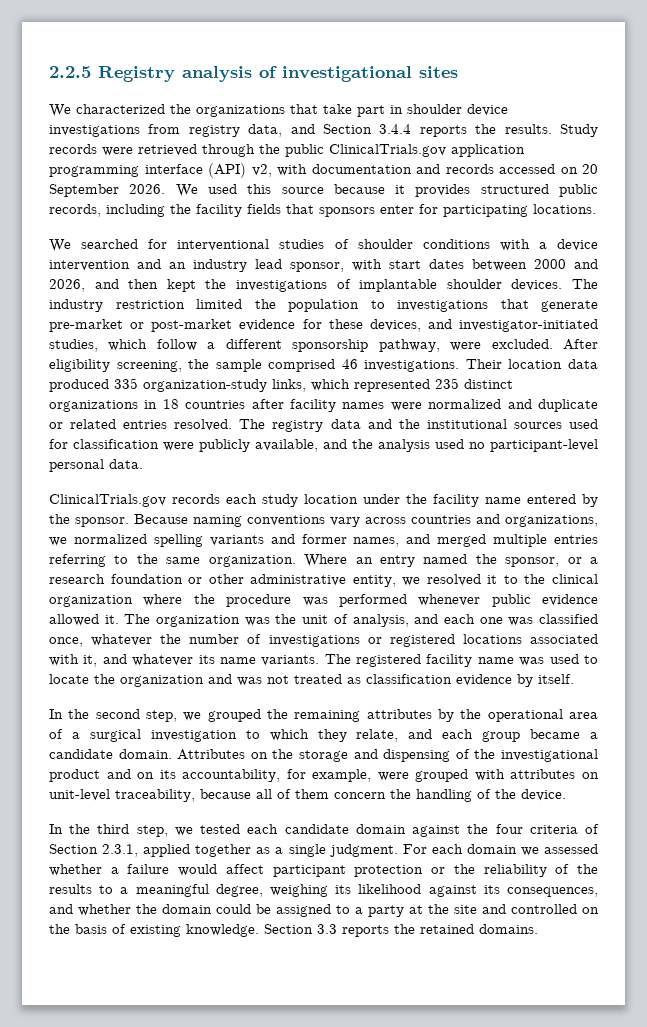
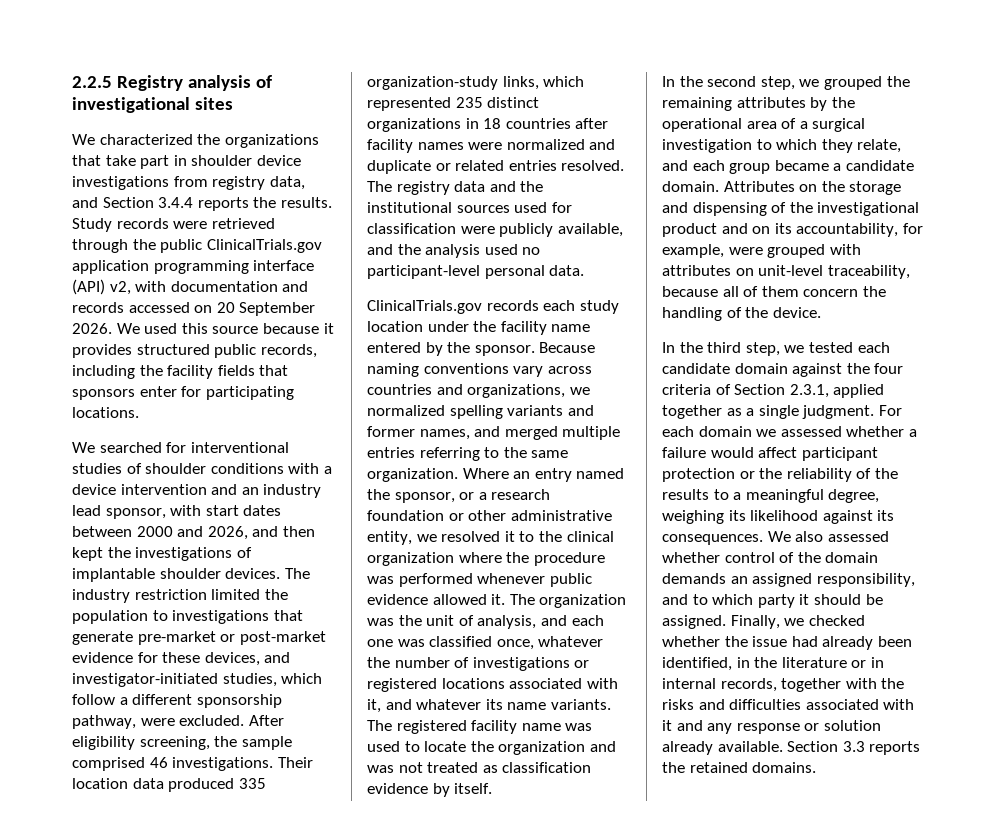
- For each domain we assessed whether a failure would affect participant protection or the reliability of the results to a meaningful degree, weighing its likelihood against its consequences, and whether the domain could be assigned to a party at the site and controlled on the basis of existing knowledge.
+ For each domain we assessed whether a failure would affect participant protection or the reliability of the results to a meaningful degree, weighing its likelihood against its consequences. We also assessed whether control of the domain demands an assigned responsibility, and to which party it should be assigned. Finally, we checked whether the issue had already been identified, in the literature or in internal records, together with the risks and difficulties associated with it and any response or solution already available.

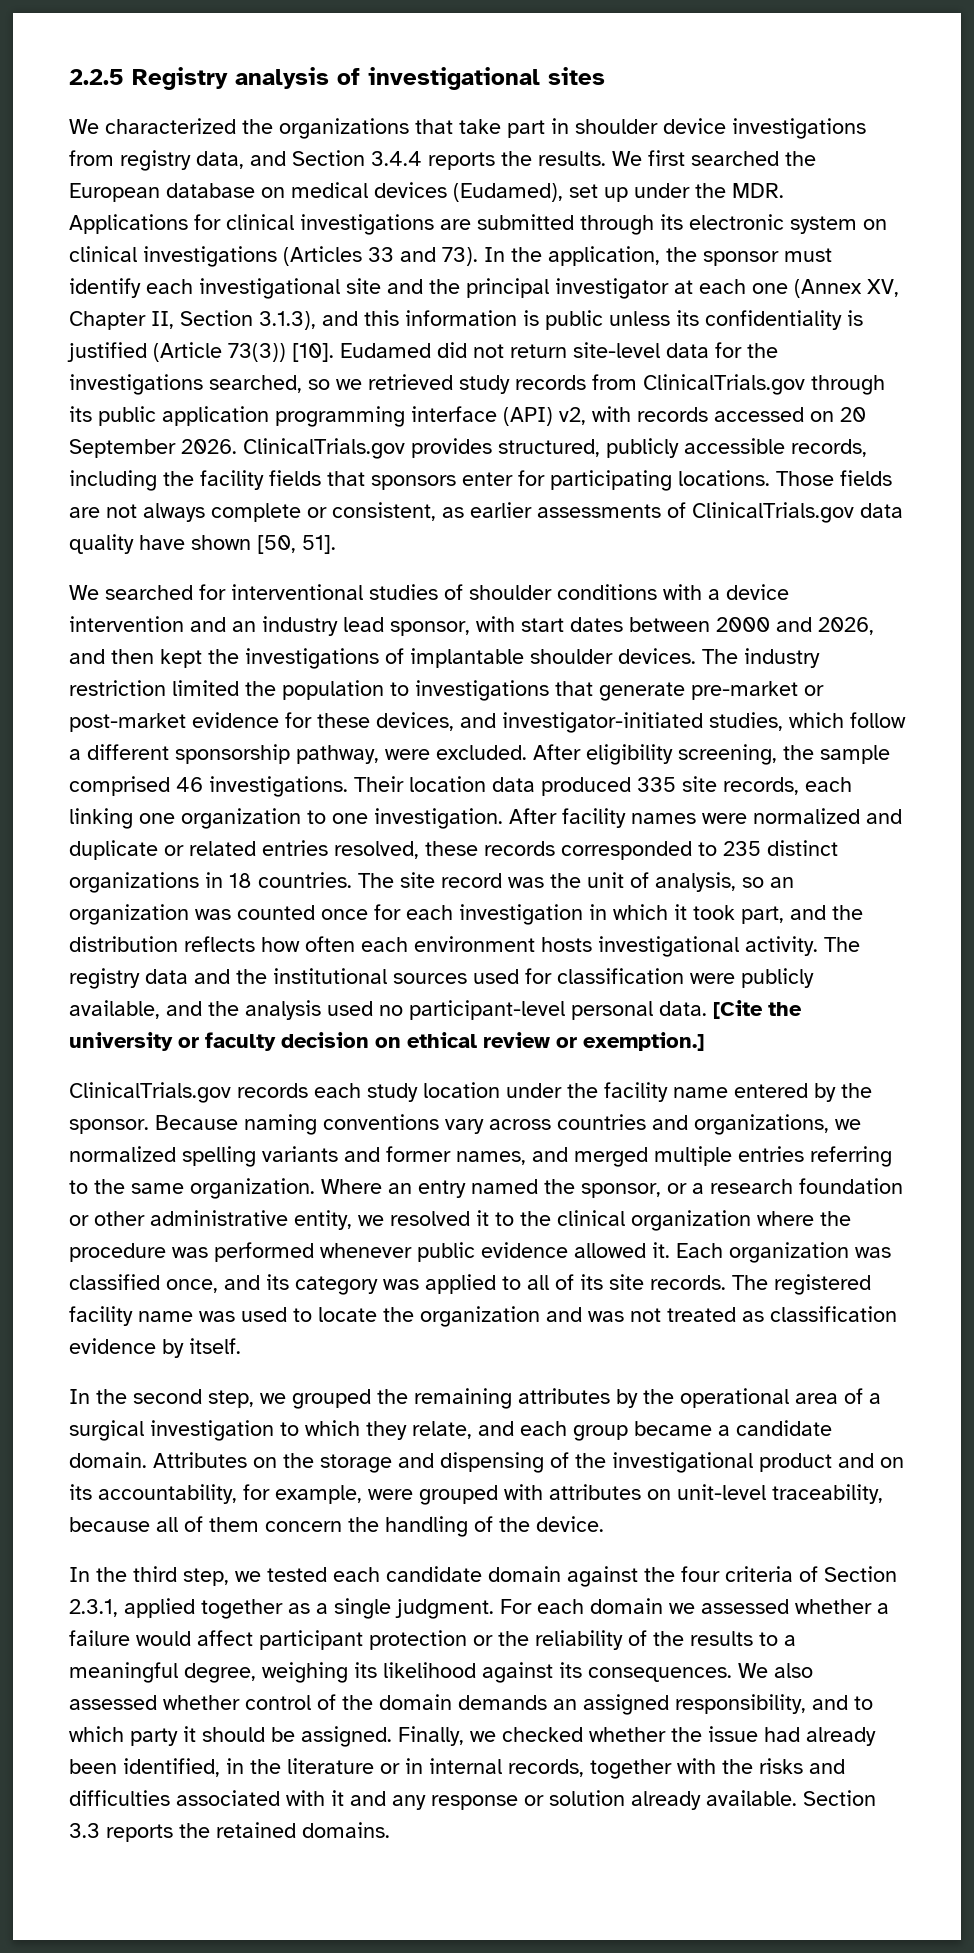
- Study records were retrieved through the public ClinicalTrials.gov application programming interface (API) v2, with documentation and records accessed on 20 September 2026.
+ We first searched the European database on medical devices (Eudamed), set up under the MDR. Applications for clinical investigations are submitted through its electronic system on clinical investigations (Articles 33 and 73). In the application, the sponsor must identify each investigational site and the principal investigator at each one (Annex XV, Chapter II, Section 3.1.3), and this information is public unless its confidentiality is justified (Article 73(3)) [10]. Eudamed did not return site-level data for the investigations searched, so we retrieved study records from ClinicalTrials.gov through its public application programming interface (API) v2, with records accessed on 20 September 2026.
- We used this source because it provides structured public records, including the facility fields that sponsors enter for participating locations.
+ ClinicalTrials.gov provides structured, publicly accessible records, including the facility fields that sponsors enter for participating locations. Those fields are not always complete or consistent, as earlier assessments of ClinicalTrials.gov data quality have shown [50, 51].
- Their location data produced 335 organization-study links, which represented 235 distinct organizations in 18 countries after facility names were normalized and duplicate or related entries resolved.
+ Their location data produced 335 site records, each linking one organization to one investigation. After facility names were normalized and duplicate or related entries resolved, these records corresponded to 235 distinct organizations in 18 countries. The site record was the unit of analysis, so an organization was counted once for each investigation in which it took part, and the distribution reflects how often each environment hosts investigational activity.
+ [Cite the university or faculty decision on ethical review or exemption.]
- The organization was the unit of analysis, and each one was classified once, whatever the number of investigations or registered locations associated with it, and whatever its name variants.
+ Each organization was classified once, and its category was applied to all of its site records.

